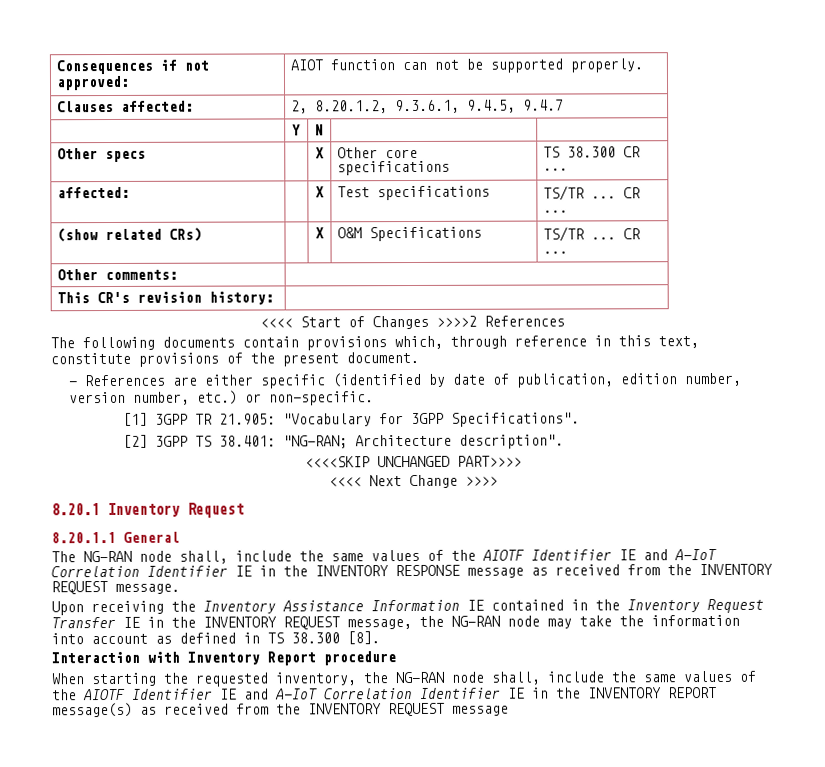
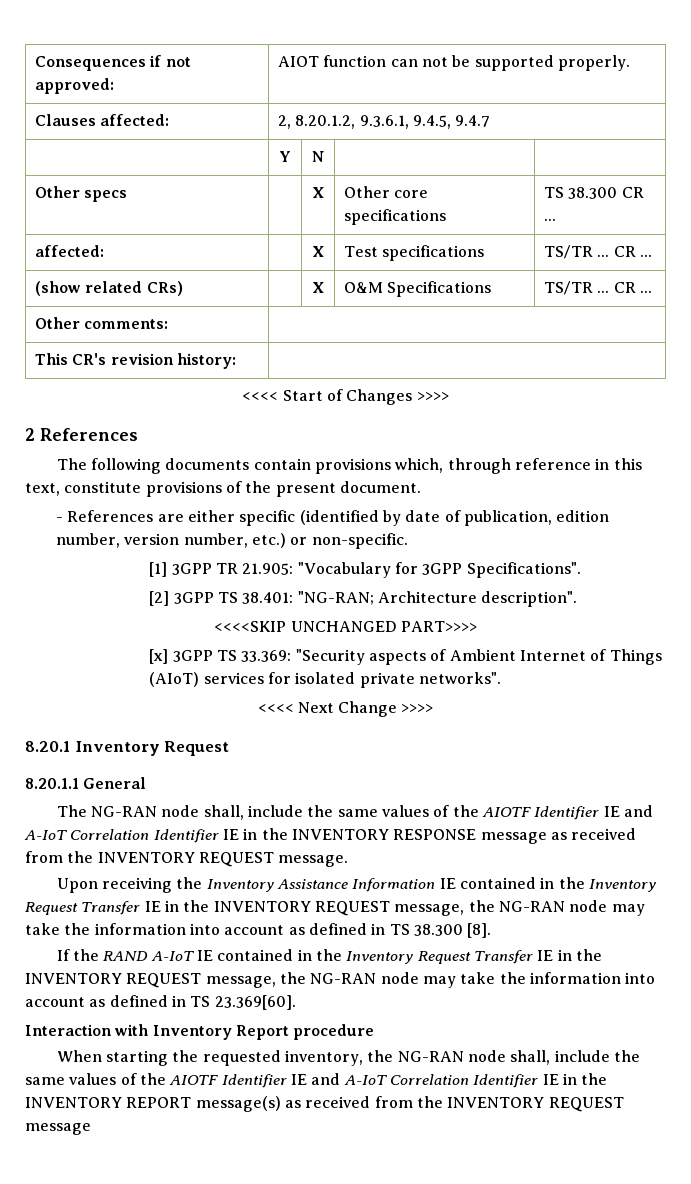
- <<<< Start of Changes >>>>2 References
+ <<<< Start of Changes >>>>
+ 2 References
+ [x] 3GPP TS 33.369: "Security aspects of Ambient Internet of Things (AIoT) services for isolated private networks".
+ If the RAND A-IoT IE contained in the Inventory Request Transfer IE in the INVENTORY REQUEST message, the NG-RAN node may take the information into account as defined in TS 23.369[60].

